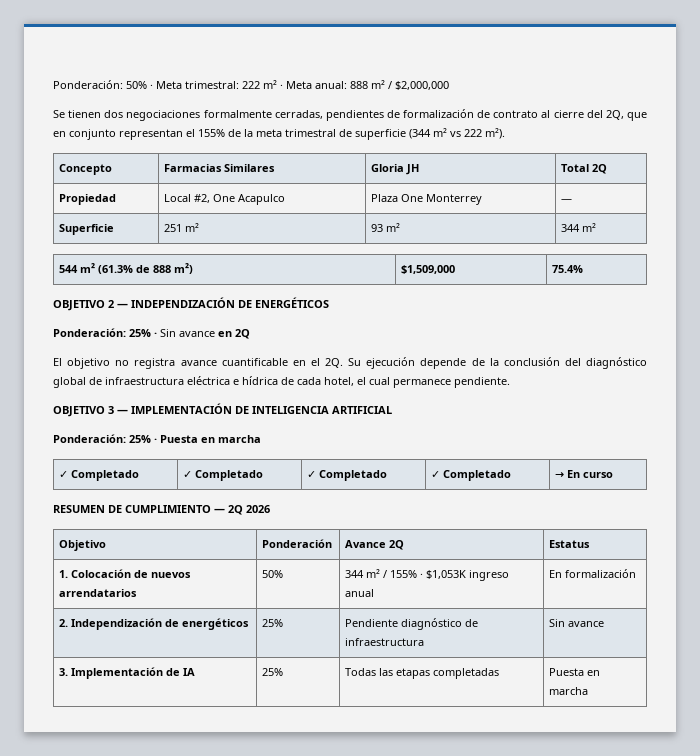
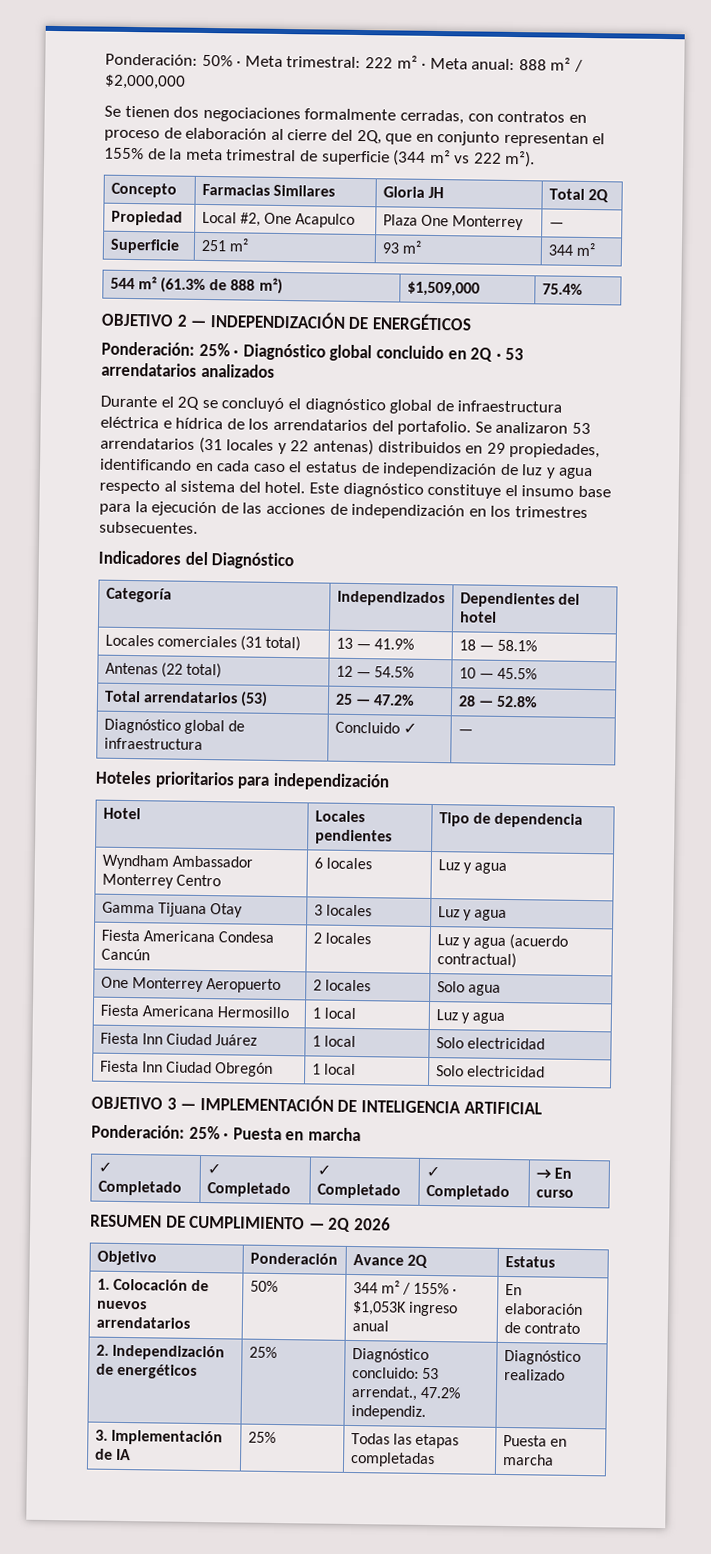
- Se tienen dos negociaciones formalmente cerradas, pendientes de formalización de contrato al cierre del 2Q, que en conjunto representan el 155% de la meta trimestral de superficie (344 m² vs 222 m²).
+ Se tienen dos negociaciones formalmente cerradas, con contratos en proceso de elaboración al cierre del 2Q, que en conjunto representan el 155% de la meta trimestral de superficie (344 m² vs 222 m²).
- Ponderación: 25% · Sin avance en 2Q
- El objetivo no registra avance cuantificable en el 2Q. Su ejecución depende de la conclusión del diagnóstico global de infraestructura eléctrica e hídrica de cada hotel, el cual permanece pendiente.
+ Ponderación: 25% · Diagnóstico global concluido en 2Q · 53 arrendatarios analizados
+ Durante el 2Q se concluyó el diagnóstico global de infraestructura eléctrica e hídrica de los arrendatarios del portafolio. Se analizaron 53 arrendatarios (31 locales y 22 antenas) distribuidos en 29 propiedades, identificando en cada caso el estatus de independización de luz y agua respecto al sistema del hotel. Este diagnóstico constituye el insumo base para la ejecución de las acciones de independización en los trimestres subsecuentes.
+ Indicadores del Diagnóstico
+ Categoría | Independizados | Dependientes del hotel
+ Locales comerciales (31 total) | 13 — 41.9% | 18 — 58.1%
+ Antenas (22 total) | 12 — 54.5% | 10 — 45.5%
+ Total arrendatarios (53) | 25 — 47.2% | 28 — 52.8%
+ Diagnóstico global de infraestructura | Concluido ✓ | —
+ Hoteles prioritarios para independización
+ Hotel | Locales pendientes | Tipo de dependencia
+ Wyndham Ambassador Monterrey Centro | 6 locales | Luz y agua
+ Gamma Tijuana Otay | 3 locales | Luz y agua
+ Fiesta Americana Condesa Cancún | 2 locales | Luz y agua (acuerdo contractual)
+ One Monterrey Aeropuerto | 2 locales | Solo agua
+ Fiesta Americana Hermosillo | 1 local | Luz y agua
+ Fiesta Inn Ciudad Juárez | 1 local | Solo electricidad
+ Fiesta Inn Ciudad Obregón | 1 local | Solo electricidad
- 1. Colocación de nuevos arrendatarios | 50% | 344 m² / 155% · $1,053K ingreso anual | En formalización
+ 1. Colocación de nuevos arrendatarios | 50% | 344 m² / 155% · $1,053K ingreso anual | En elaboración de contrato
- 2. Independización de energéticos | 25% | Pendiente diagnóstico de infraestructura | Sin avance
+ 2. Independización de energéticos | 25% | Diagnóstico concluido: 53 arrendat., 47.2% independiz. | Diagnóstico realizado

